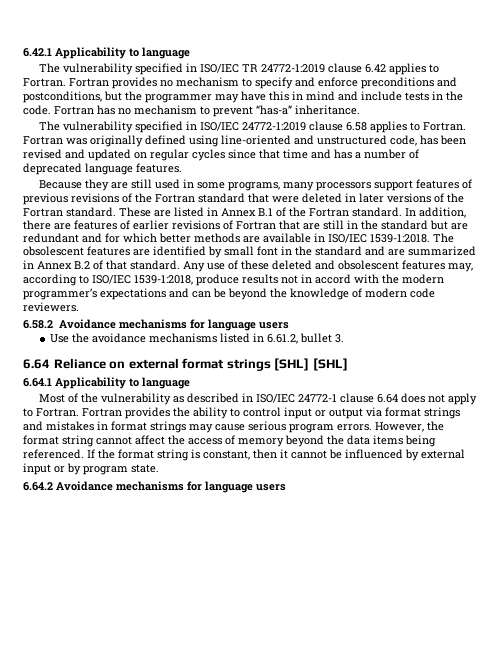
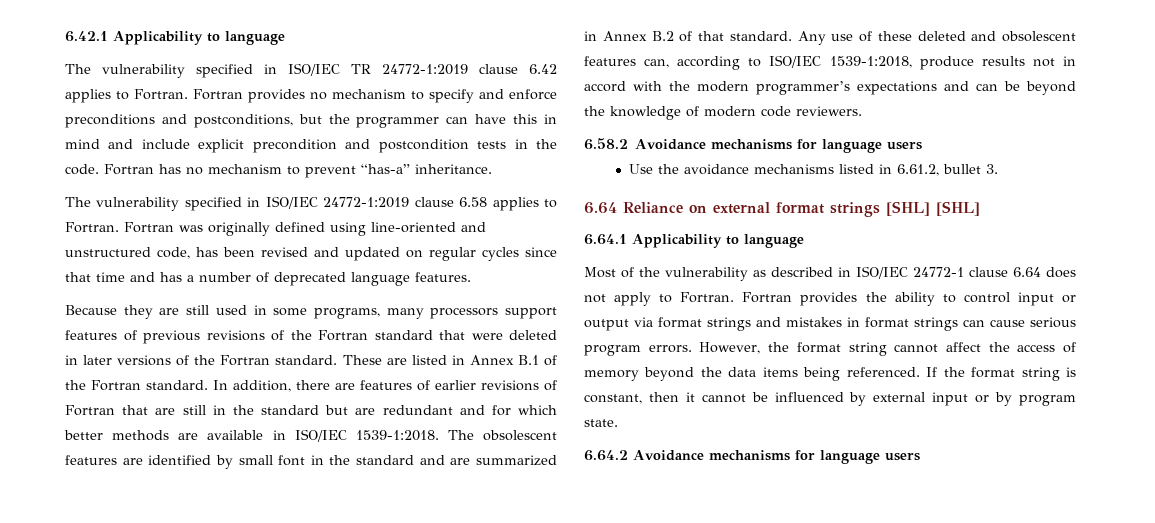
- Fortran provides no mechanism to specify and enforce preconditions and postconditions, but the programmer may have this in mind and include tests in the code.
+ Fortran provides no mechanism to specify and enforce preconditions and postconditions, but the programmer can have this in mind and include explicit precondition and postcondition tests in the code.
- Any use of these deleted and obsolescent features may, according to ISO/IEC 1539-1:2018, produce results not in accord with the modern programmer’s expectations and can be beyond the knowledge of modern code reviewers.
+ Any use of these deleted and obsolescent features can, according to ISO/IEC 1539-1:2018, produce results not in accord with the modern programmer’s expectations and can be beyond the knowledge of modern code reviewers.
- Fortran provides the ability to control input or output via format strings and mistakes in format strings may cause serious program errors.
+ Fortran provides the ability to control input or output via format strings and mistakes in format strings can cause serious program errors.

